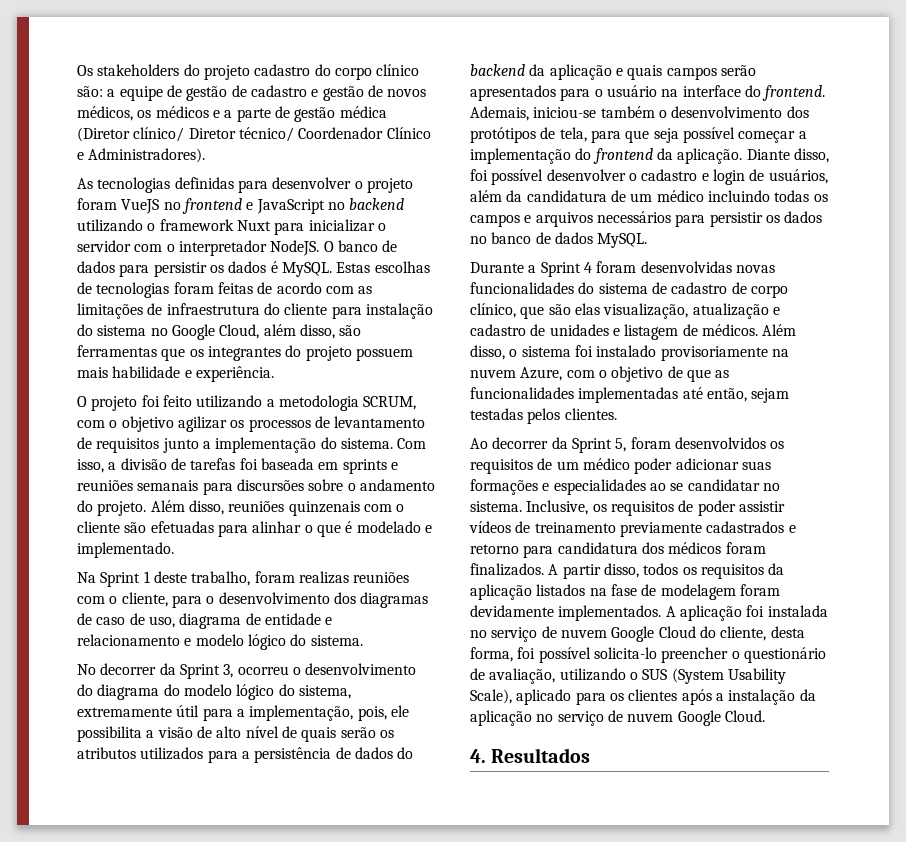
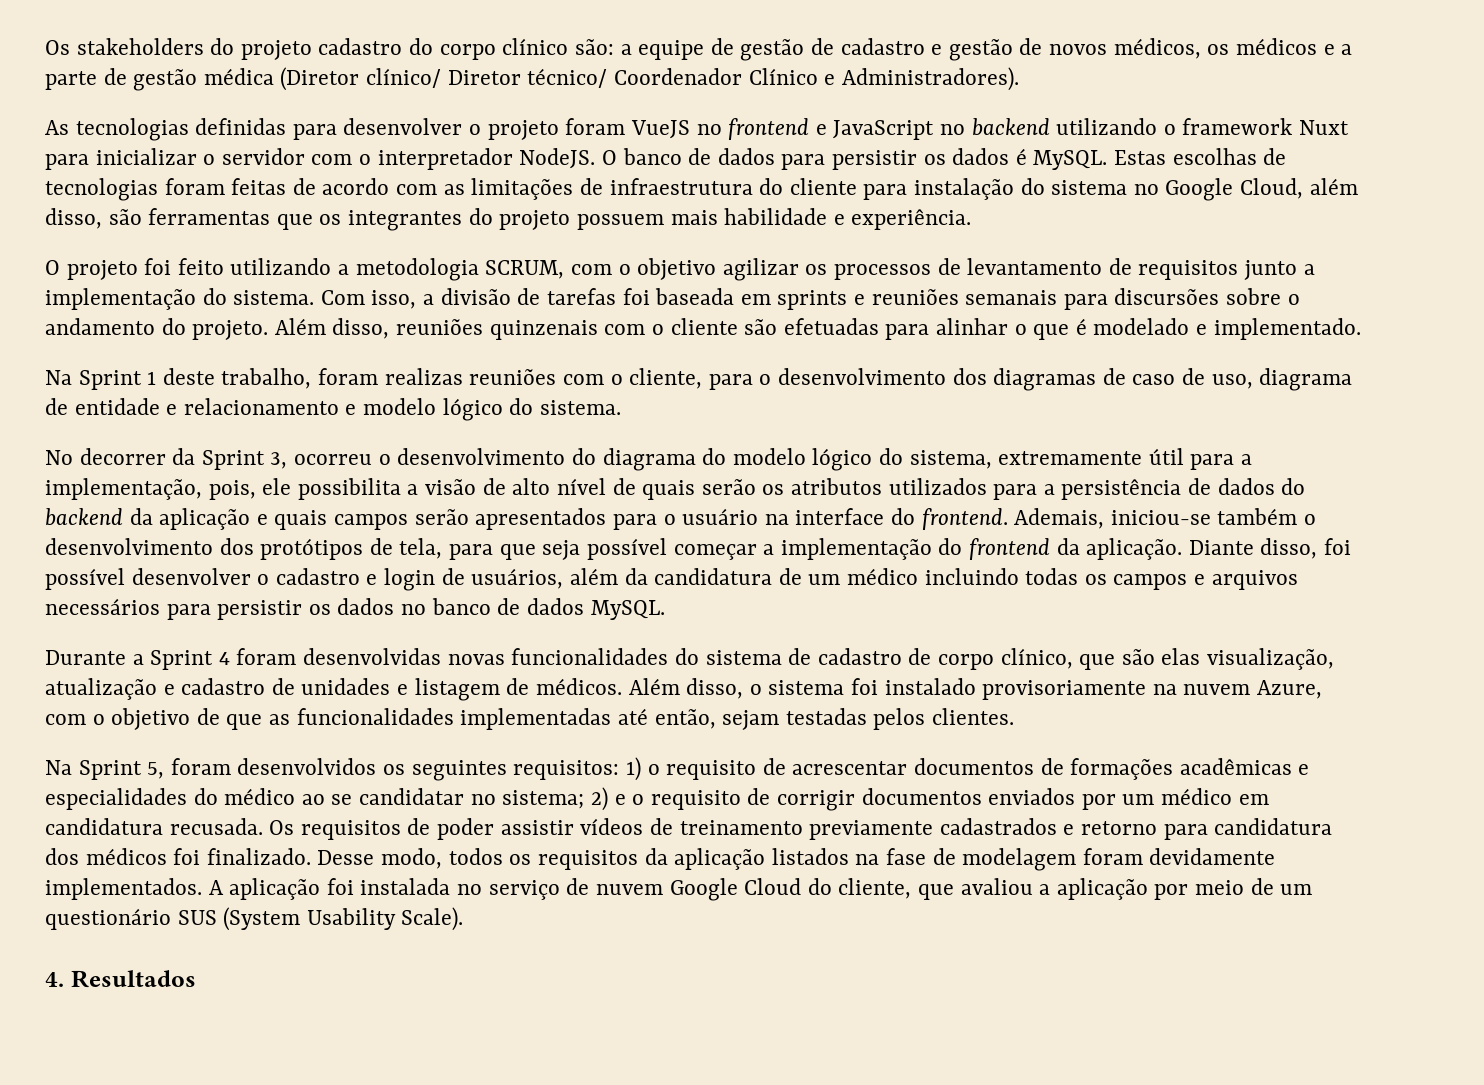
- Ao decorrer da Sprint 5, foram desenvolvidos os requisitos de um médico poder adicionar suas formações e especialidades ao se candidatar no sistema. Inclusive, os requisitos de poder assistir vídeos de treinamento previamente cadastrados e retorno para candidatura dos médicos foram finalizados. A partir disso, todos os requisitos da aplicação listados na fase de modelagem foram devidamente implementados.
+ Na Sprint 5, foram desenvolvidos os seguintes requisitos: 1) o requisito de acrescentar documentos de formações acadêmicas e especialidades do médico ao se candidatar no sistema; 2) e o requisito de corrigir documentos enviados por um médico em candidatura recusada. Os requisitos de poder assistir vídeos de treinamento previamente cadastrados e retorno para candidatura dos médicos foi finalizado. Desse modo, todos os requisitos da aplicação listados na fase de modelagem foram devidamente implementados.
- A aplicação foi instalada no serviço de nuvem Google Cloud do cliente, desta forma, foi possível solicita-lo preencher o questionário de avaliação, utilizando o SUS (System Usability Scale), aplicado para os clientes após a instalação da aplicação no serviço de nuvem Google Cloud.
+ A aplicação foi instalada no serviço de nuvem Google Cloud do cliente, que avaliou a aplicação por meio de um questionário SUS (System Usability Scale).

